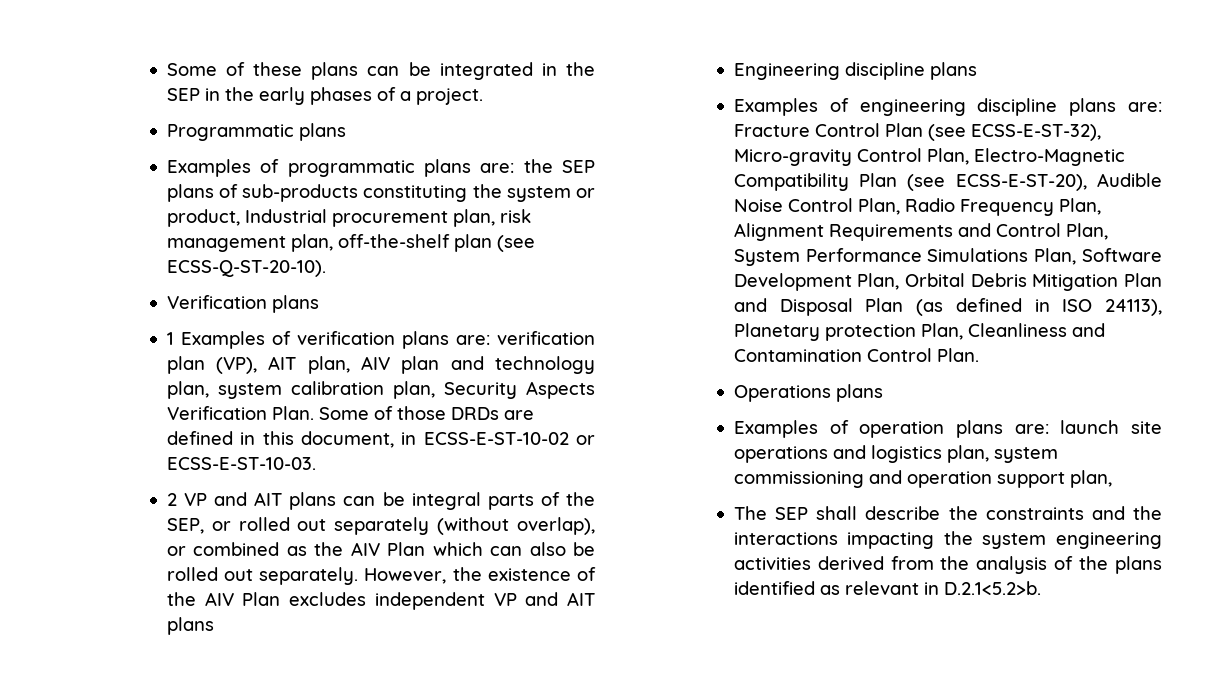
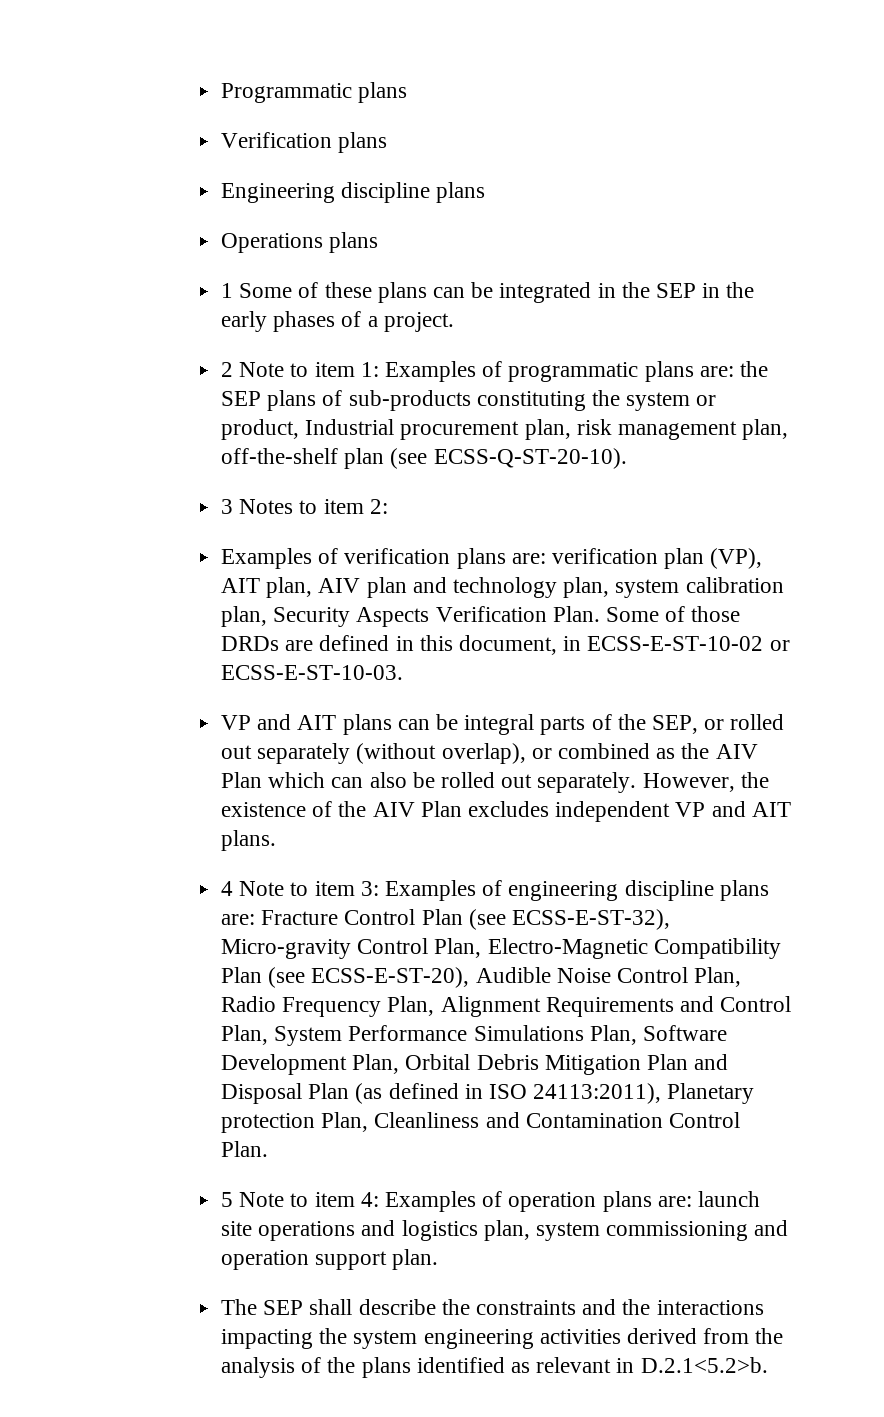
- Some of these plans can be integrated in the SEP in the early phases of a project.
+ Programmatic plans
+ Verification plans
+ Engineering discipline plans
+ Operations plans
+ 1 Some of these plans can be integrated in the SEP in the early phases of a project.
- Programmatic plans
- Examples of programmatic plans are: the SEP plans of sub-products constituting the system or product, Industrial procurement plan, risk management plan, off-the-shelf plan (see ECSS-Q-ST-20-10).
+ 2 Note to item 1: Examples of programmatic plans are: the SEP plans of sub-products constituting the system or product, Industrial procurement plan, risk management plan, off-the-shelf plan (see ECSS-Q-ST-20-10).
- Verification plans
- 1 Examples of verification plans are: verification plan (VP), AIT plan, AIV plan and technology plan, system calibration plan, Security Aspects Verification Plan.
+ 3 Notes to item 2:
+ Examples of verification plans are: verification plan (VP), AIT plan, AIV plan and technology plan, system calibration plan, Security Aspects Verification Plan.
- 2 VP and AIT plans can be integral parts of the SEP, or rolled out separately (without overlap), or combined as the AIV Plan which can also be rolled out separately.
+ VP and AIT plans can be integral parts of the SEP, or rolled out separately (without overlap), or combined as the AIV Plan which can also be rolled out separately.
- However, the existence of the AIV Plan excludes independent VP and AIT plans
- Engineering discipline plans
- Examples of engineering discipline plans are:
+ However, the existence of the AIV Plan excludes independent VP and AIT plans.
+ 4 Note to item 3: Examples of engineering discipline plans are:
- Fracture Control Plan (see ECSS-E-ST-32), Micro-gravity Control Plan, Electro-Magnetic Compatibility Plan (see ECSS-E-ST-20), Audible Noise Control Plan, Radio Frequency Plan, Alignment Requirements and Control Plan, System Performance Simulations Plan, Software Development Plan, Orbital Debris Mitigation Plan and Disposal Plan (as defined in ISO 24113), Planetary protection Plan, Cleanliness and Contamination Control Plan.
+ Fracture Control Plan (see ECSS-E-ST-32), Micro-gravity Control Plan, Electro-Magnetic Compatibility Plan (see ECSS-E-ST-20), Audible Noise Control Plan, Radio Frequency Plan, Alignment Requirements and Control Plan, System Performance Simulations Plan, Software Development Plan, Orbital Debris Mitigation Plan and Disposal Plan (as defined in ISO 24113:2011), Planetary protection Plan, Cleanliness and Contamination Control Plan.
- Operations plans
- Examples of operation plans are: launch site operations and logistics plan, system commissioning and operation support plan,
+ 5 Note to item 4: Examples of operation plans are: launch site operations and logistics plan, system commissioning and operation support plan.

